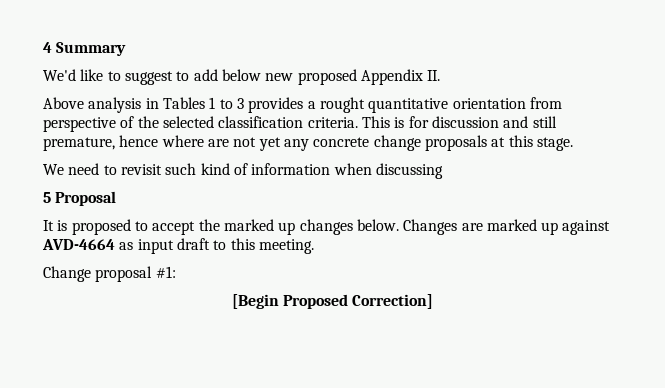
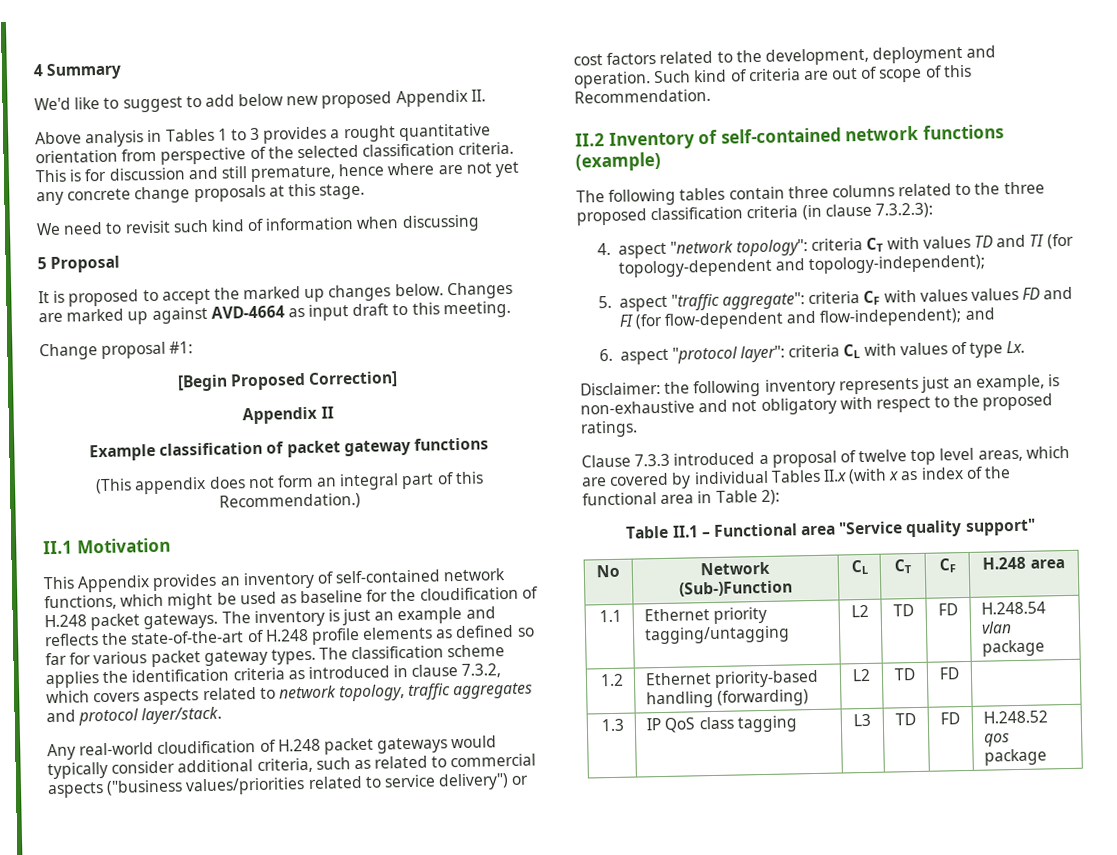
+ Appendix II
+ Example classification of packet gateway functions
+ (This appendix does not form an integral part of this Recommendation.)
+ II.1 Motivation
+ This Appendix provides an inventory of self-contained network functions, which might be used as baseline for the cloudification of H.248 packet gateways. The inventory is just an example and reflects the state-of-the-art of H.248 profile elements as defined so far for various packet gateway types. The classification scheme applies the identification criteria as introduced in clause 7.3.2, which covers aspects related to network topology, traffic aggregates and protocol layer/stack.
+ Any real-world cloudification of H.248 packet gateways would typically consider additional criteria, such as related to commercial aspects ("business values/priorities related to service delivery") or cost factors related to the development, deployment and operation. Such kind of criteria are out of scope of this Recommendation.
+ II.2 Inventory of self-contained network functions (example)
+ The following tables contain three columns related to the three proposed classification criteria (in clause 7.3.2.3):
+ 4. aspect "network topology": criteria CT with values TD and TI (for topology-dependent and topology-independent);
+ 5. aspect "traffic aggregate": criteria CF with values values FD and FI (for flow-dependent and flow-independent); and
+ 6. aspect "protocol layer": criteria CL with values of type Lx.
+ Disclaimer: the following inventory represents just an example, is non-exhaustive and not obligatory with respect to the proposed ratings.
+ Clause 7.3.3 introduced a proposal of twelve top level areas, which are covered by individual Tables II.x (with x as index of the functional area in Table 2):
+ Table II.1 – Functional area "Service quality support"
+ No | Network (Sub-)Function | CL | CT | CF | H.248 area
+ 1.1 | Ethernet priority tagging/untagging | L2 | TD | FD | H.248.54 vlan package
+ 1.2 | Ethernet priority-based handling (forwarding) | L2 | TD | FD |
+ 1.3 | IP QoS class tagging | L3 | TD | FD | H.248.52 qos package

